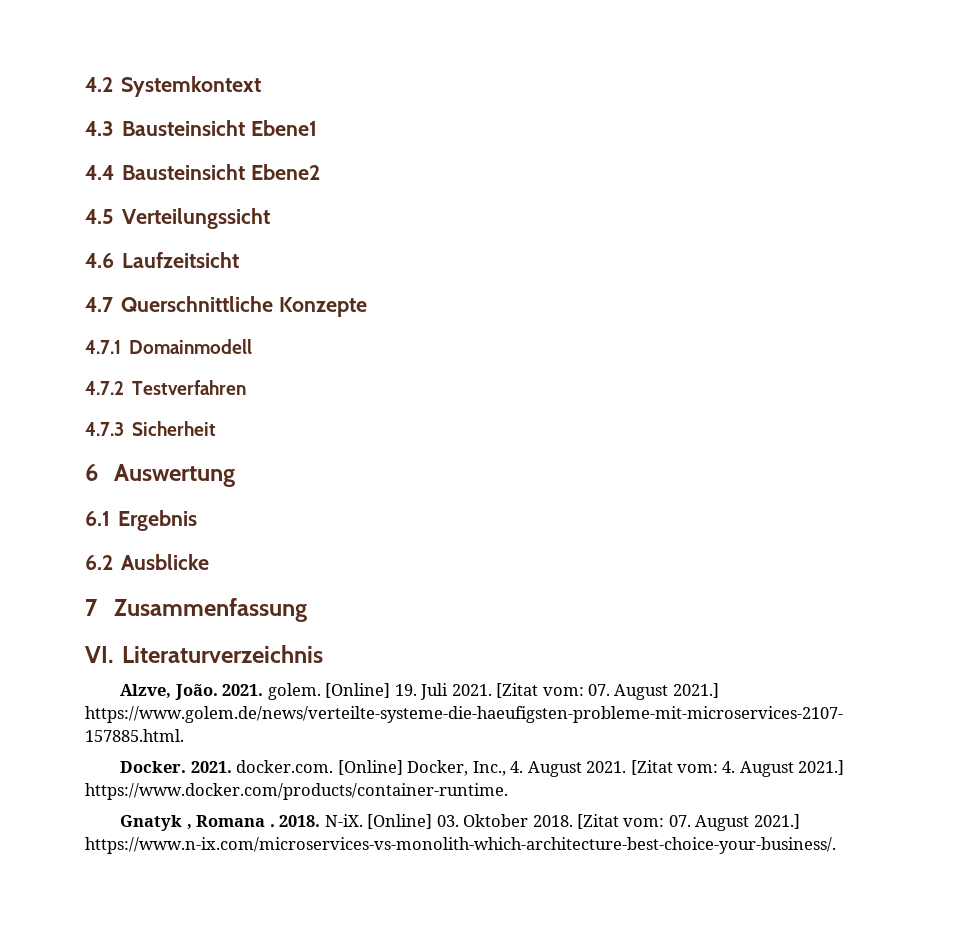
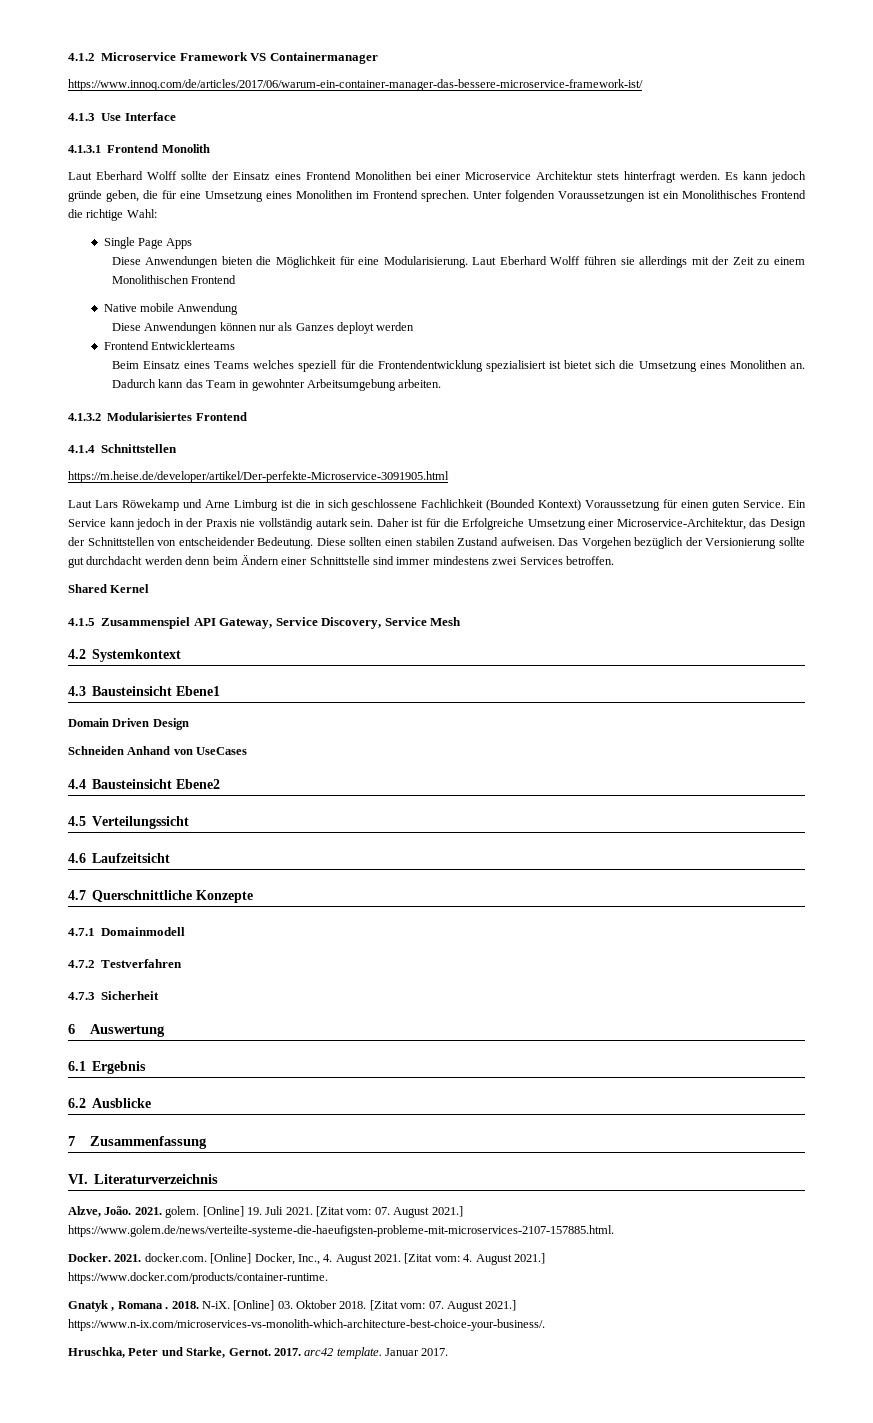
+ 4.1.2 Microservice Framework VS Containermanager
+ https://www.innoq.com/de/articles/2017/06/warum-ein-container-manager-das-bessere-microservice-framework-ist/
+ 4.1.3 Use Interface
+ 4.1.3.1 Frontend Monolith
+ Laut Eberhard Wolff sollte der Einsatz eines Frontend Monolithen bei einer Microservice Architektur stets hinterfragt werden. Es kann jedoch gründe geben, die für eine Umsetzung eines Monolithen im Frontend sprechen. Unter folgenden Voraussetzungen ist ein Monolithisches Frontend die richtige Wahl:
+ Single Page Apps
+ Diese Anwendungen bieten die Möglichkeit für eine Modularisierung. Laut Eberhard Wolff führen sie allerdings mit der Zeit zu einem Monolithischen Frontend
+ Native mobile Anwendung
+ Diese Anwendungen können nur als Ganzes deployt werden
+ Frontend Entwicklerteams
+ Beim Einsatz eines Teams welches speziell für die Frontendentwicklung spezialisiert ist bietet sich die Umsetzung eines Monolithen an. Dadurch kann das Team in gewohnter Arbeitsumgebung arbeiten.
+ 4.1.3.2 Modularisiertes Frontend
+ 4.1.4 Schnittstellen
+ https://m.heise.de/developer/artikel/Der-perfekte-Microservice-3091905.html
+ Laut Lars Röwekamp und Arne Limburg ist die in sich geschlossene Fachlichkeit (Bounded Kontext) Voraussetzung für einen guten Service. Ein Service kann jedoch in der Praxis nie vollständig autark sein. Daher ist für die Erfolgreiche Umsetzung einer Microservice-Architektur, das Design der Schnittstellen von entscheidender Bedeutung. Diese sollten einen stabilen Zustand aufweisen. Das Vorgehen bezüglich der Versionierung sollte gut durchdacht werden denn beim Ändern einer Schnittstelle sind immer mindestens zwei Services betroffen.
+ Shared Kernel
+ 4.1.5 Zusammenspiel API Gateway, Service Discovery, Service Mesh
+ Domain Driven Design
+ Schneiden Anhand von UseCases
+ Hruschka, Peter und Starke, Gernot. 2017. arc42 template. Januar 2017.

